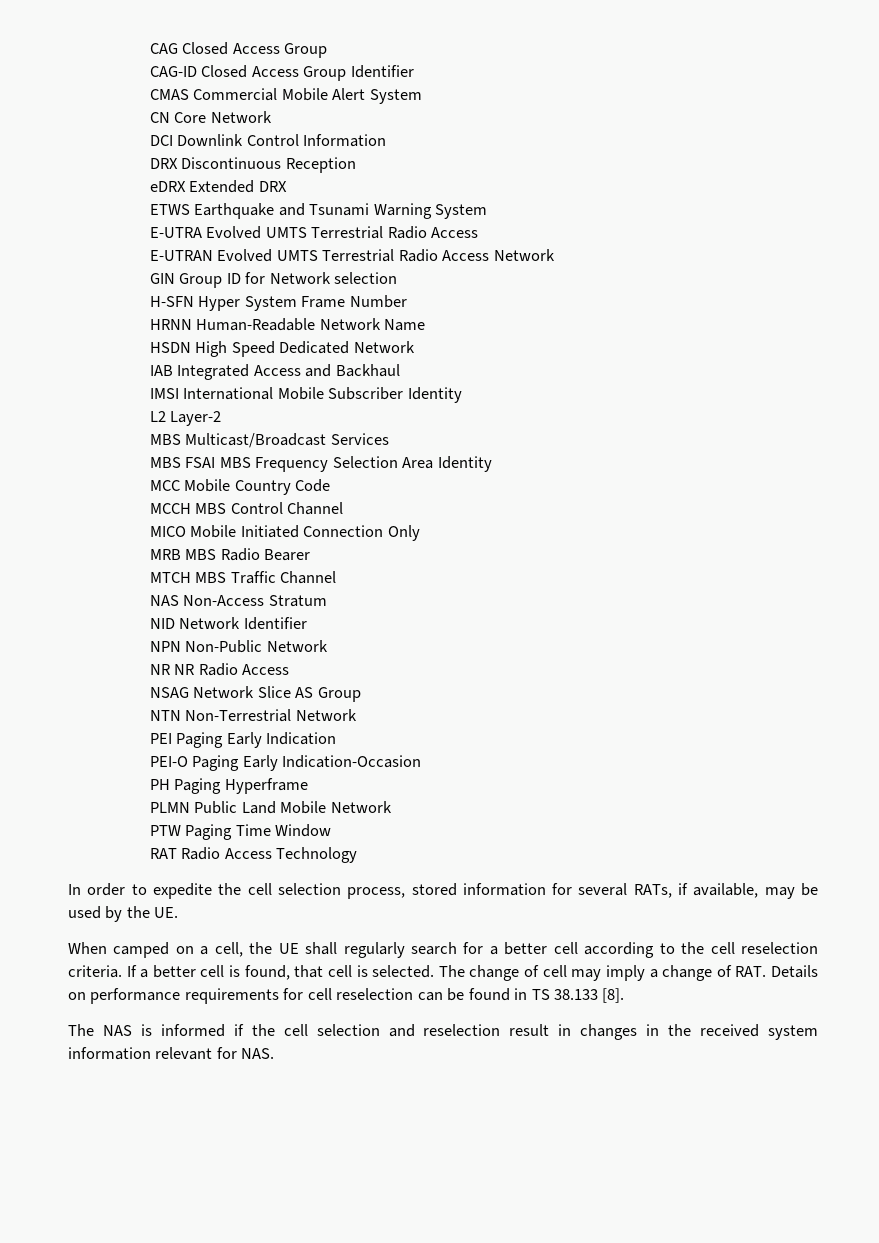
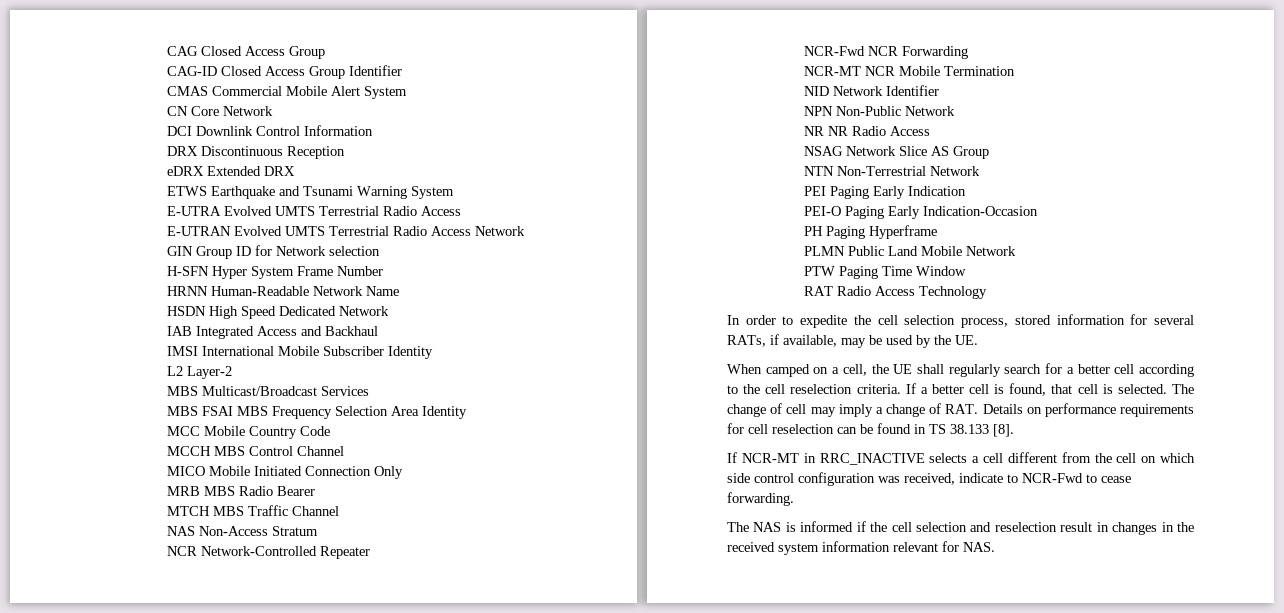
+ NCR Network-Controlled Repeater
+ NCR-Fwd NCR Forwarding
+ NCR-MT NCR Mobile Termination
+ If NCR-MT in RRC_INACTIVE selects a cell different from the cell on which side control configuration was received, indicate to NCR-Fwd to cease forwarding.

